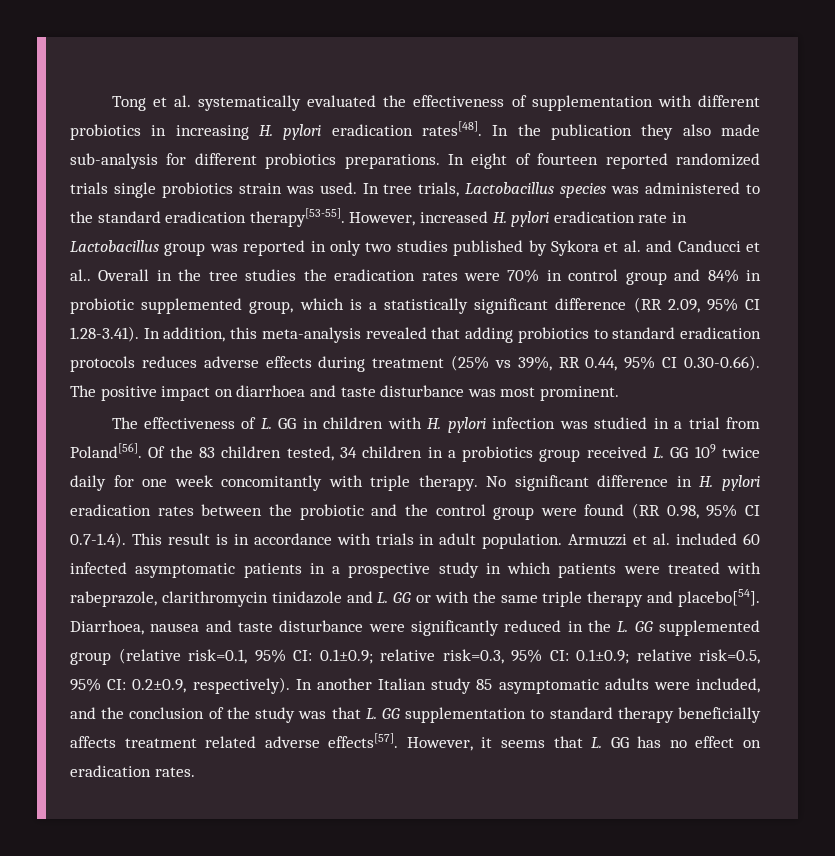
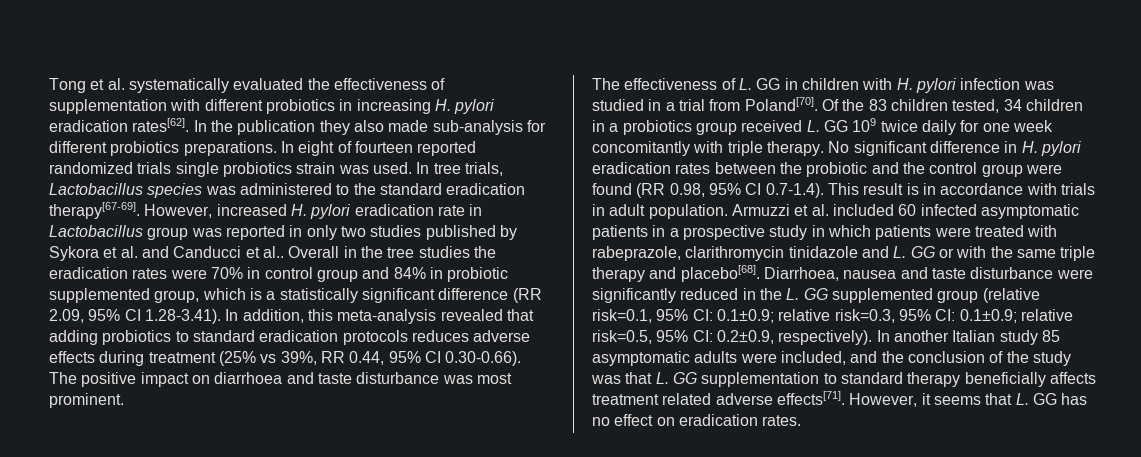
- Tong et al. systematically evaluated the effectiveness of supplementation with different probiotics in increasing H. pylori eradication rates[48].
+ Tong et al. systematically evaluated the effectiveness of supplementation with different probiotics in increasing H. pylori eradication rates[62].
- In tree trials, Lactobacillus species was administered to the standard eradication therapy[53-55].
+ In tree trials, Lactobacillus species was administered to the standard eradication therapy[67-69].
- The effectiveness of L. GG in children with H. pylori infection was studied in a trial from Poland[56].
+ The effectiveness of L. GG in children with H. pylori infection was studied in a trial from Poland[70].
- Armuzzi et al. included 60 infected asymptomatic patients in a prospective study in which patients were treated with rabeprazole, clarithromycin tinidazole and L. GG or with the same triple therapy and placebo[54].
+ Armuzzi et al. included 60 infected asymptomatic patients in a prospective study in which patients were treated with rabeprazole, clarithromycin tinidazole and L. GG or with the same triple therapy and placebo[68].
- In another Italian study 85 asymptomatic adults were included, and the conclusion of the study was that L. GG supplementation to standard therapy beneficially affects treatment related adverse effects[57].
+ In another Italian study 85 asymptomatic adults were included, and the conclusion of the study was that L. GG supplementation to standard therapy beneficially affects treatment related adverse effects[71].

